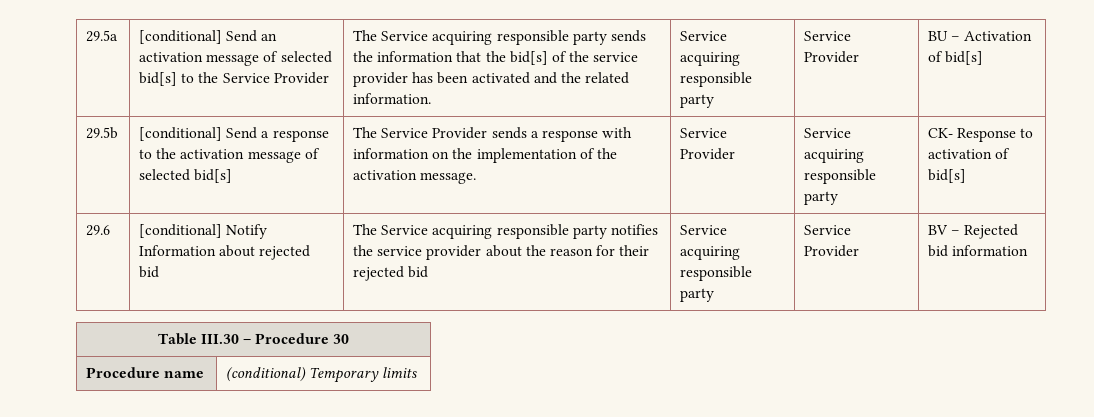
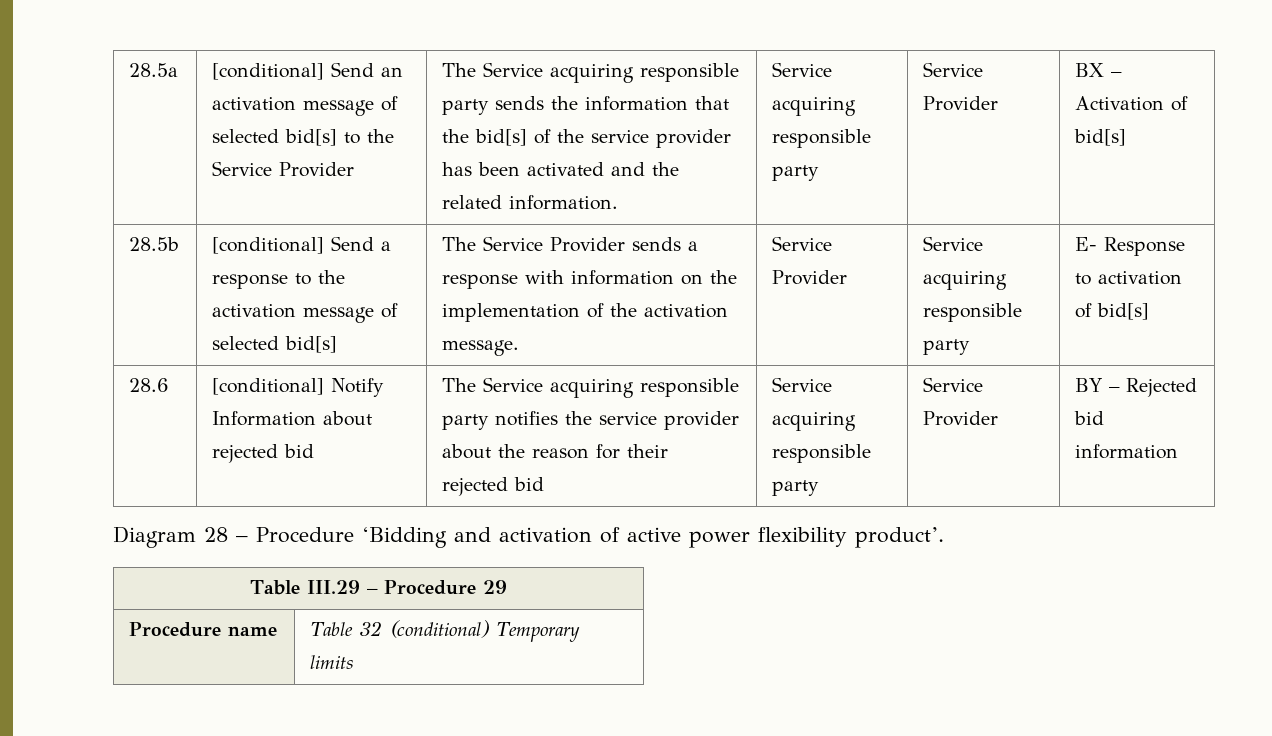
- 29.5a
+ 28.5a
- BU – Activation of bid[s]
+ BX – Activation of bid[s]
- 29.5b | [conditional] Send a response to the activation message of selected bid[s] | The Service Provider sends a response with information on the implementation of the activation message. | Service Provider | Service acquiring responsible party | CK- Response to activation of bid[s]
+ 28.5b | [conditional] Send a response to the activation message of selected bid[s] | The Service Provider sends a response with information on the implementation of the activation message. | Service Provider | Service acquiring responsible party | E- Response to activation of bid[s]
- 29.6 | [conditional] Notify Information about rejected bid | The Service acquiring responsible party notifies the service provider about the reason for their rejected bid | Service acquiring responsible party | Service Provider | BV – Rejected bid information
+ 28.6 | [conditional] Notify Information about rejected bid | The Service acquiring responsible party notifies the service provider about the reason for their rejected bid | Service acquiring responsible party | Service Provider | BY – Rejected bid information
- Table III.30 – Procedure 30
+ Diagram 28 – Procedure ‘Bidding and activation of active power flexibility product’.
+ Table III.29 – Procedure 29
- Procedure name | (conditional) Temporary limits
+ Procedure name | Table 32 (conditional) Temporary limits

